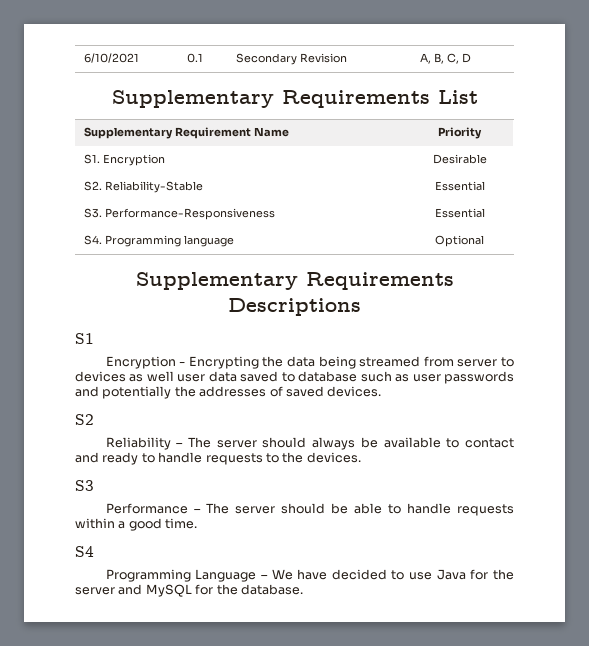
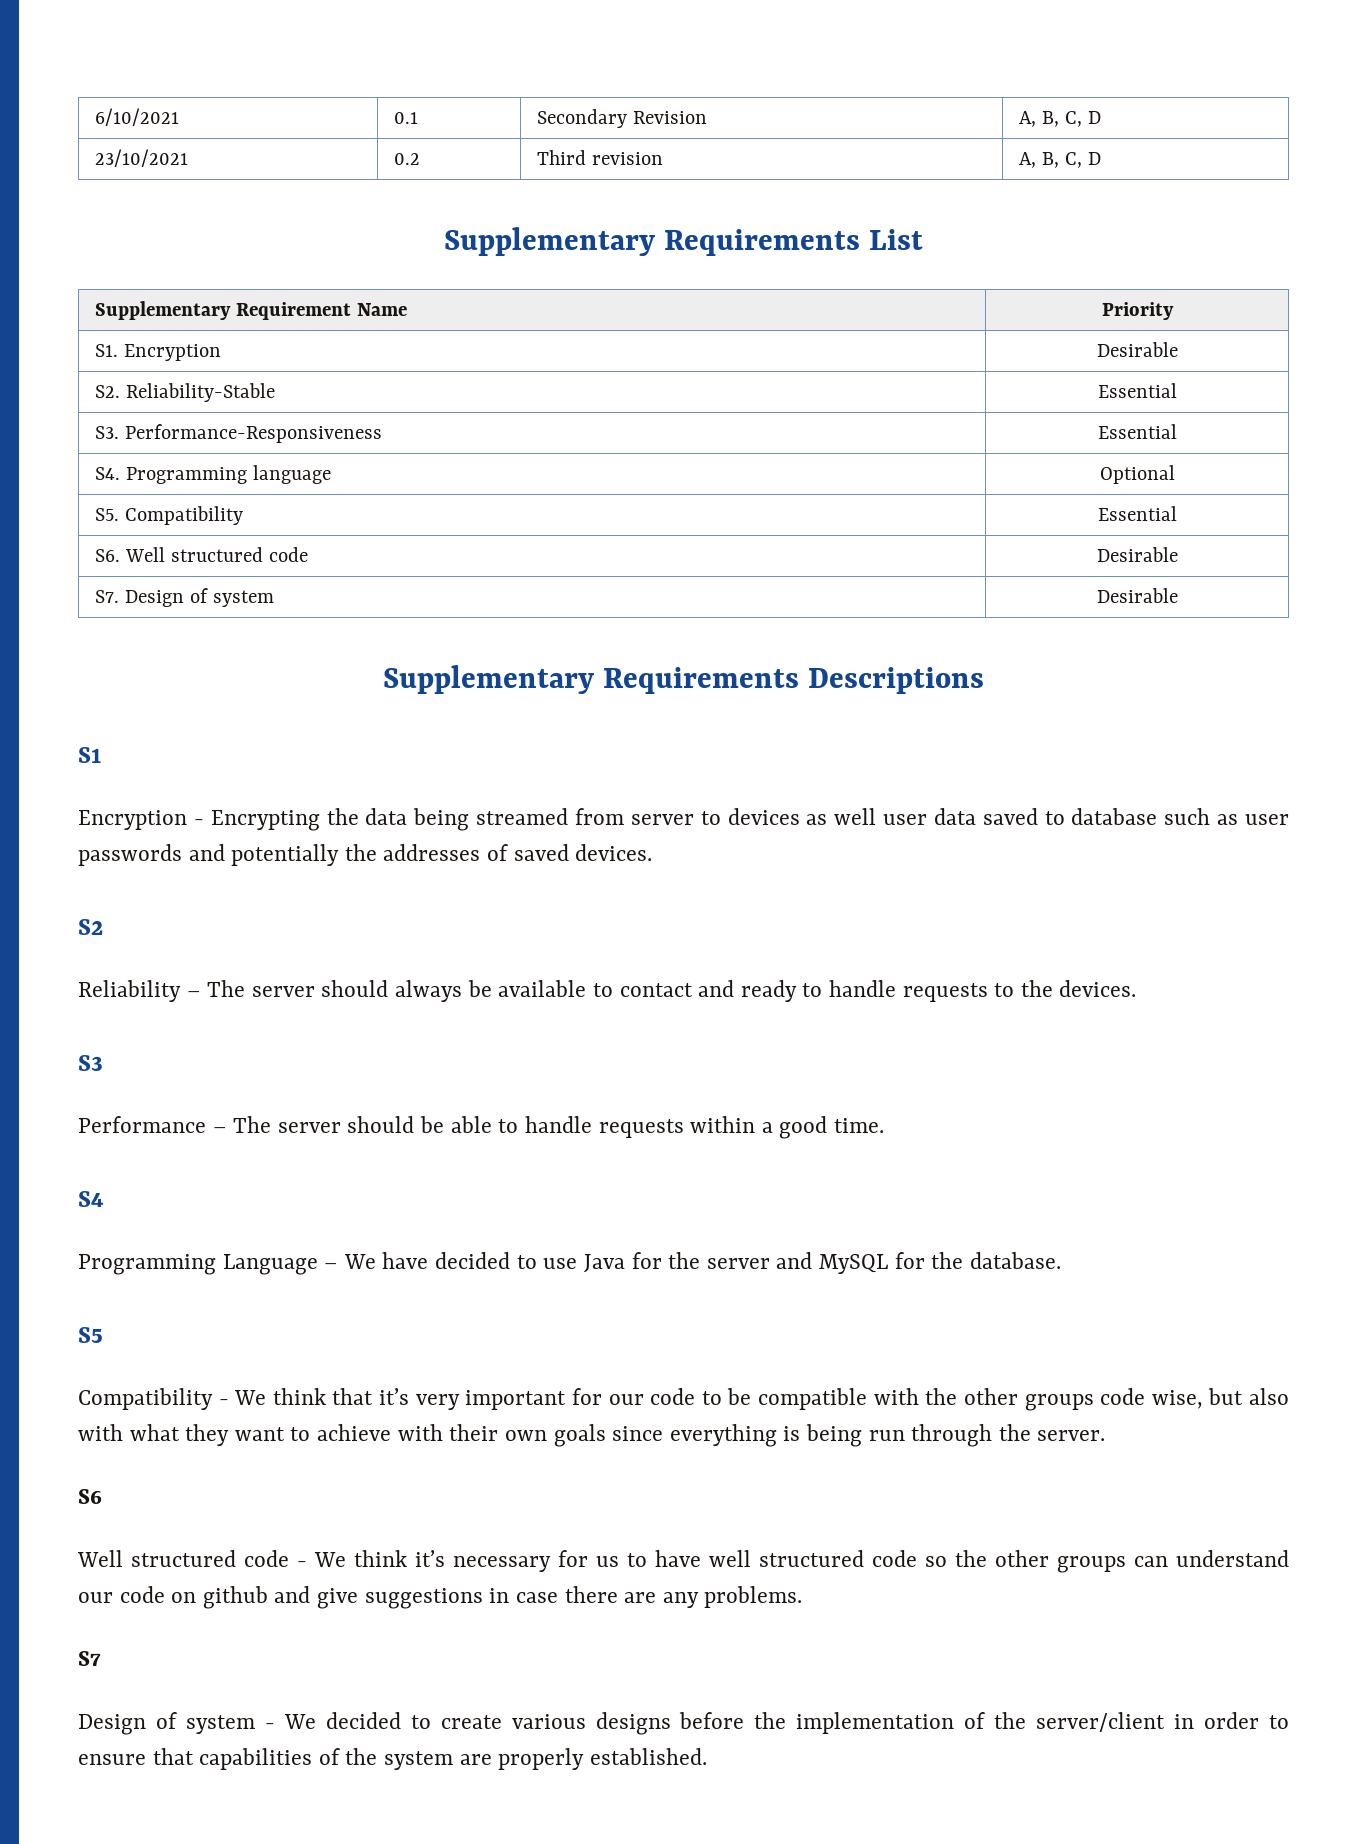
+ 23/10/2021 | 0.2 | Third revision | A, B, C, D
+ S5. Compatibility | Essential
+ S6. Well structured code | Desirable
+ S7. Design of system | Desirable
+ S5
+ Compatibility - We think that it’s very important for our code to be compatible with the other groups code wise, but also with what they want to achieve with their own goals since everything is being run through the server.
+ S6
+ Well structured code - We think it’s necessary for us to have well structured code so the other groups can understand our code on github and give suggestions in case there are any problems.
+ S7
+ Design of system - We decided to create various designs before the implementation of the server/client in order to ensure that capabilities of the system are properly established.

